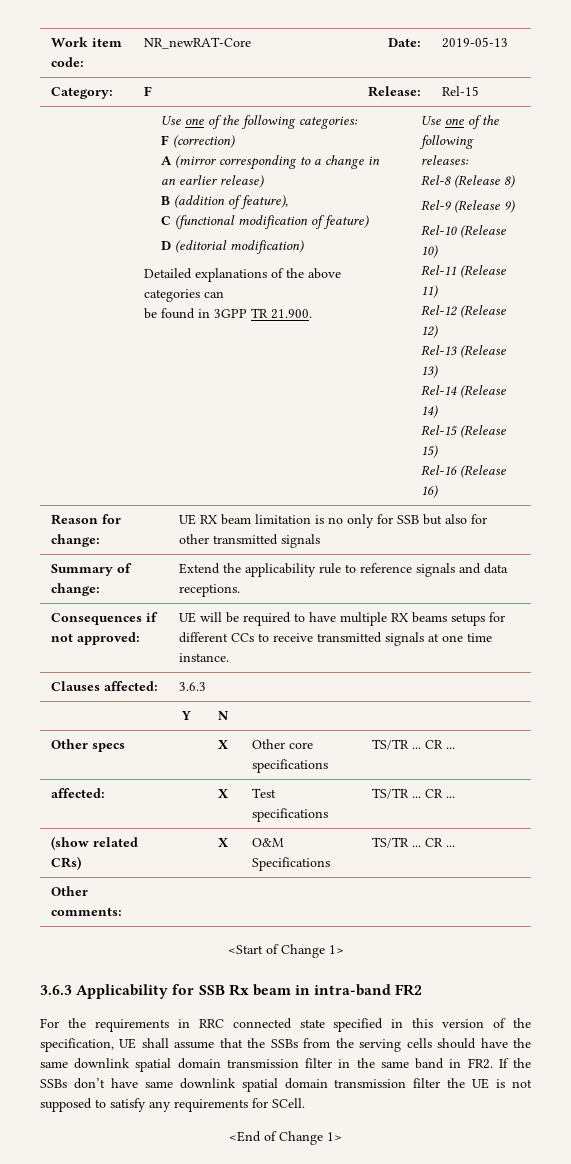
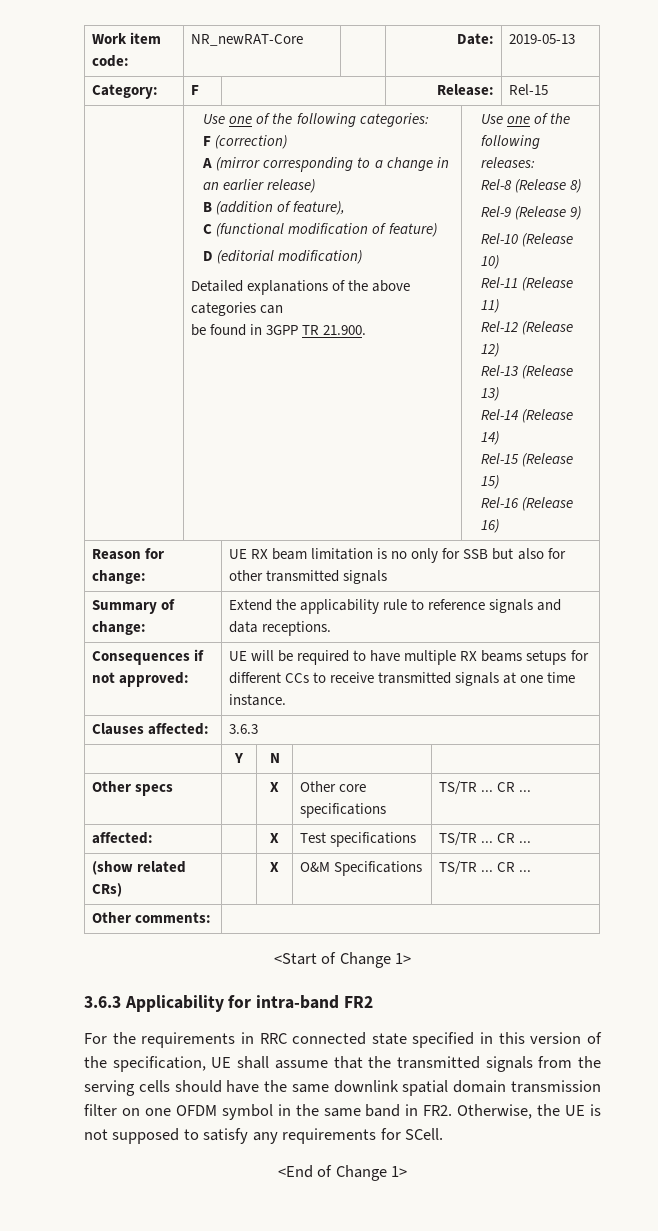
- 3.6.3 Applicability for SSB Rx beam in intra-band FR2
+ 3.6.3 Applicability for intra-band FR2
- For the requirements in RRC connected state specified in this version of the specification, UE shall assume that the SSBs from the serving cells should have the same downlink spatial domain transmission filter in the same band in FR2. If the SSBs don’t have same downlink spatial domain transmission filter the UE is not supposed to satisfy any requirements for SCell.
+ For the requirements in RRC connected state specified in this version of the specification, UE shall assume that the transmitted signals from the serving cells should have the same downlink spatial domain transmission filter on one OFDM symbol in the same band in FR2. Otherwise, the UE is not supposed to satisfy any requirements for SCell.

